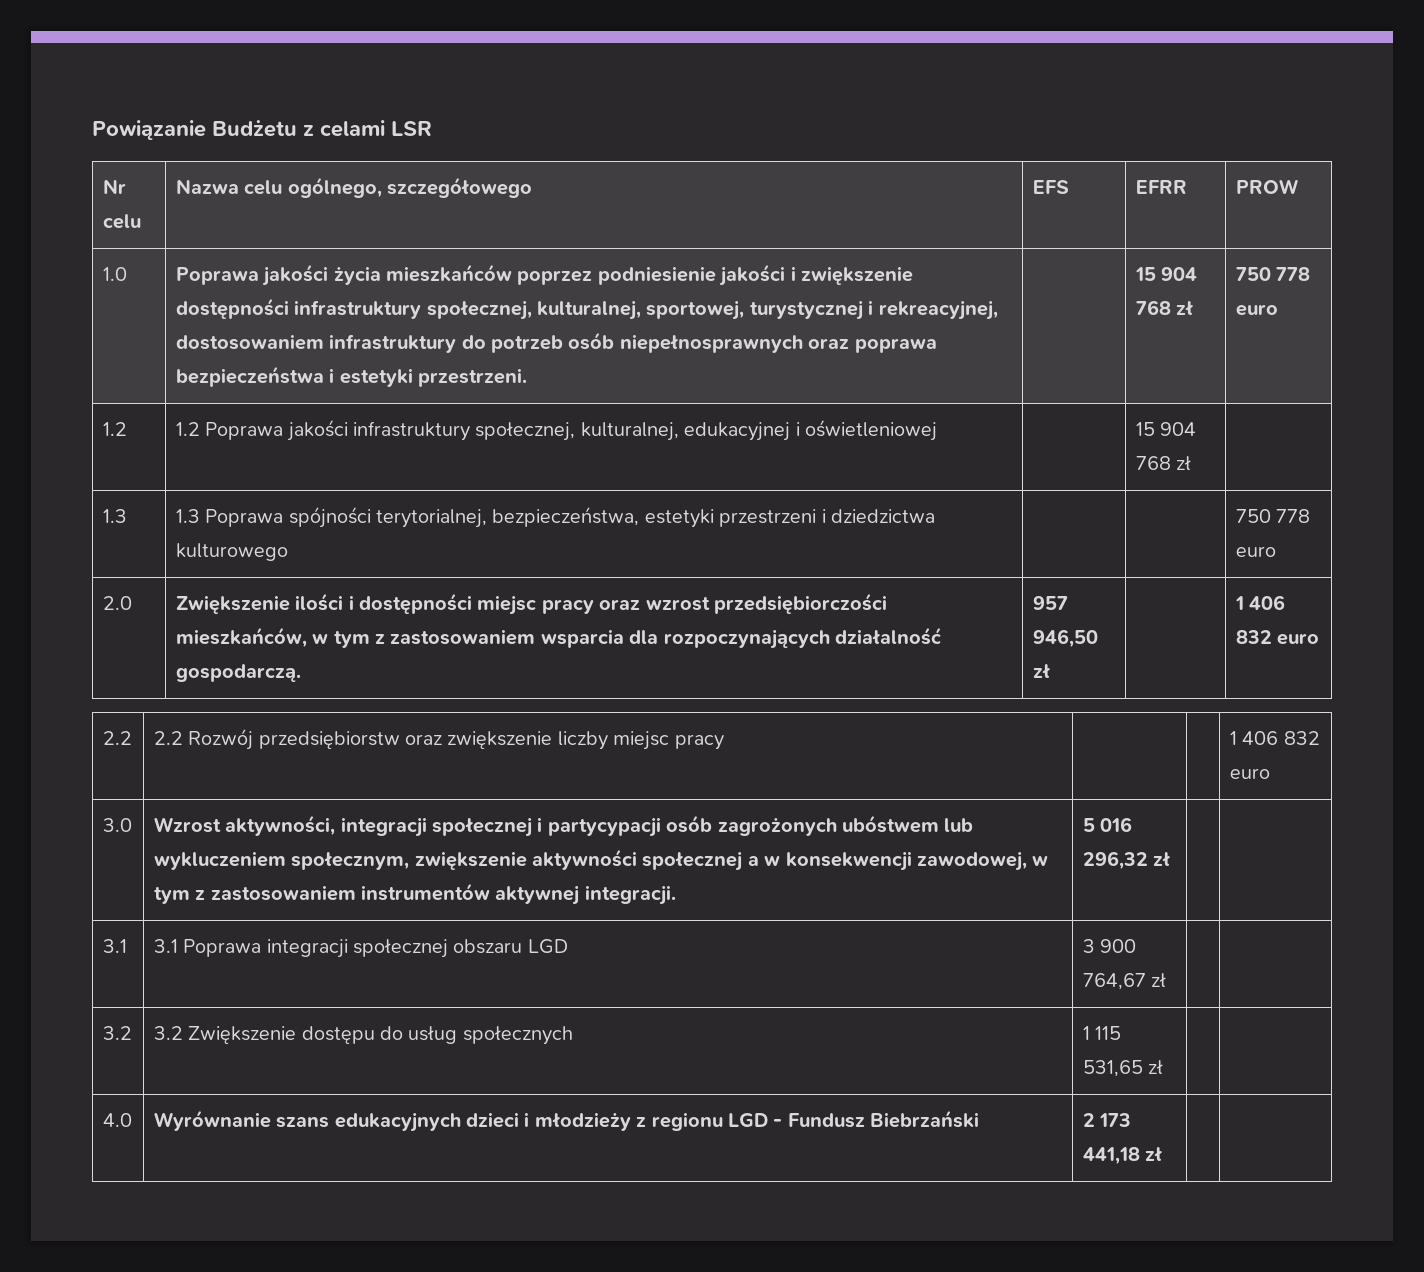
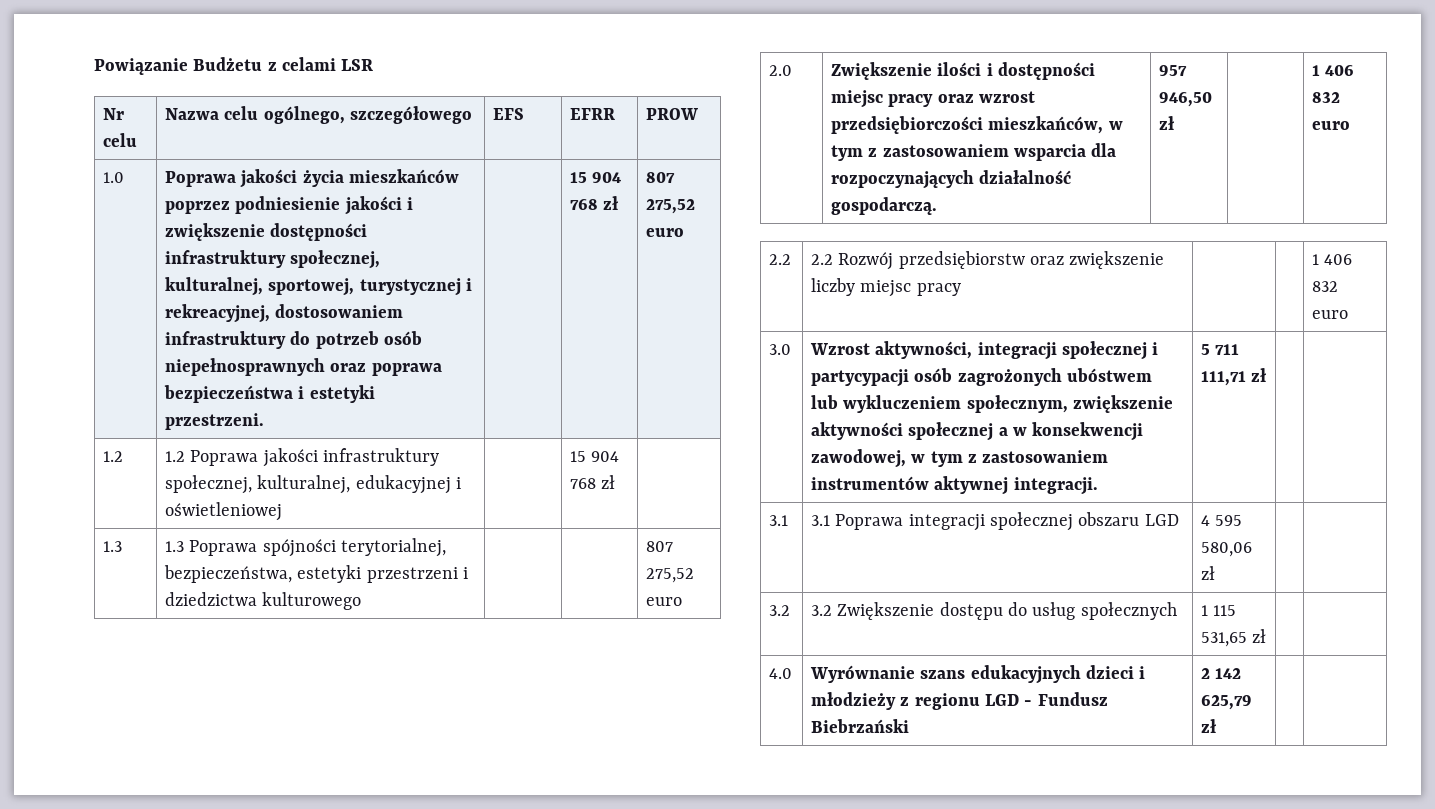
- 1.0 | Poprawa jakości życia mieszkańców poprzez podniesienie jakości i zwiększenie dostępności infrastruktury społecznej, kulturalnej, sportowej, turystycznej i rekreacyjnej, dostosowaniem infrastruktury do potrzeb osób niepełnosprawnych oraz poprawa bezpieczeństwa i estetyki przestrzeni. | | 15 904 768 zł | 750 778 euro
+ 1.0 | Poprawa jakości życia mieszkańców poprzez podniesienie jakości i zwiększenie dostępności infrastruktury społecznej, kulturalnej, sportowej, turystycznej i rekreacyjnej, dostosowaniem infrastruktury do potrzeb osób niepełnosprawnych oraz poprawa bezpieczeństwa i estetyki przestrzeni. | | 15 904 768 zł | 807 275,52 euro
- 1.3 | 1.3 Poprawa spójności terytorialnej, bezpieczeństwa, estetyki przestrzeni i dziedzictwa kulturowego | | | 750 778 euro
+ 1.3 | 1.3 Poprawa spójności terytorialnej, bezpieczeństwa, estetyki przestrzeni i dziedzictwa kulturowego | | | 807 275,52 euro
- 3.0 | Wzrost aktywności, integracji społecznej i partycypacji osób zagrożonych ubóstwem lub wykluczeniem społecznym, zwiększenie aktywności społecznej a w konsekwencji zawodowej, w tym z zastosowaniem instrumentów aktywnej integracji. | 5 016 296,32 zł | |
+ 3.0 | Wzrost aktywności, integracji społecznej i partycypacji osób zagrożonych ubóstwem lub wykluczeniem społecznym, zwiększenie aktywności społecznej a w konsekwencji zawodowej, w tym z zastosowaniem instrumentów aktywnej integracji. | 5 711 111,71 zł | |
- 3.1 | 3.1 Poprawa integracji społecznej obszaru LGD | 3 900 764,67 zł | |
+ 3.1 | 3.1 Poprawa integracji społecznej obszaru LGD | 4 595 580,06 zł | |
- 4.0 | Wyrównanie szans edukacyjnych dzieci i młodzieży z regionu LGD - Fundusz Biebrzański | 2 173 441,18 zł | |
+ 4.0 | Wyrównanie szans edukacyjnych dzieci i młodzieży z regionu LGD - Fundusz Biebrzański | 2 142 625,79 zł | |

